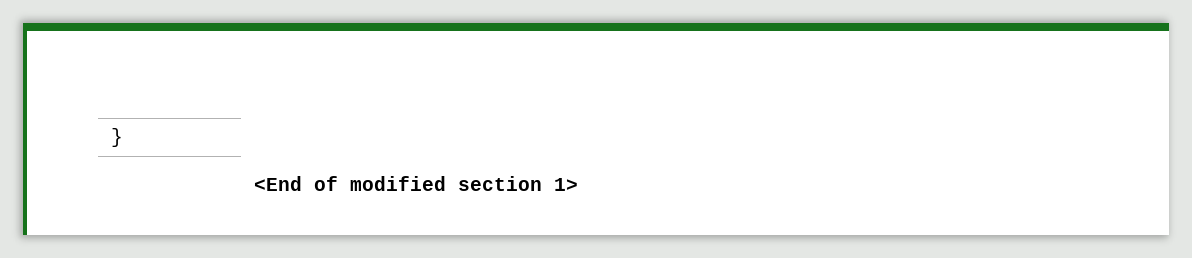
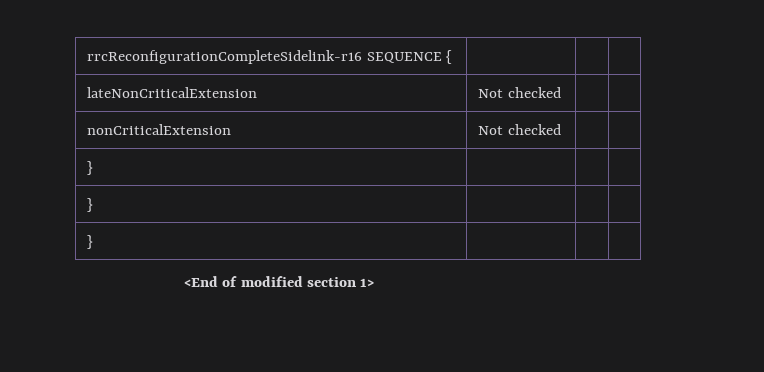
+ rrcReconfigurationCompleteSidelink-r16 SEQUENCE { | | |
+ lateNonCriticalExtension | Not checked | |
+ nonCriticalExtension | Not checked | |
+ } | | |
+ } | | |

